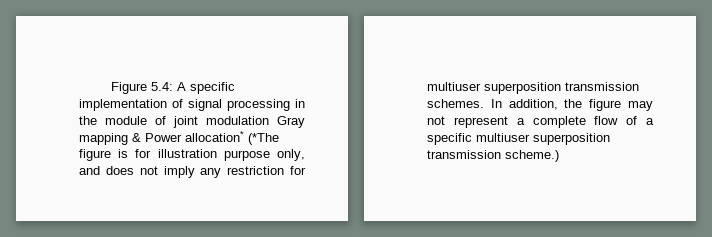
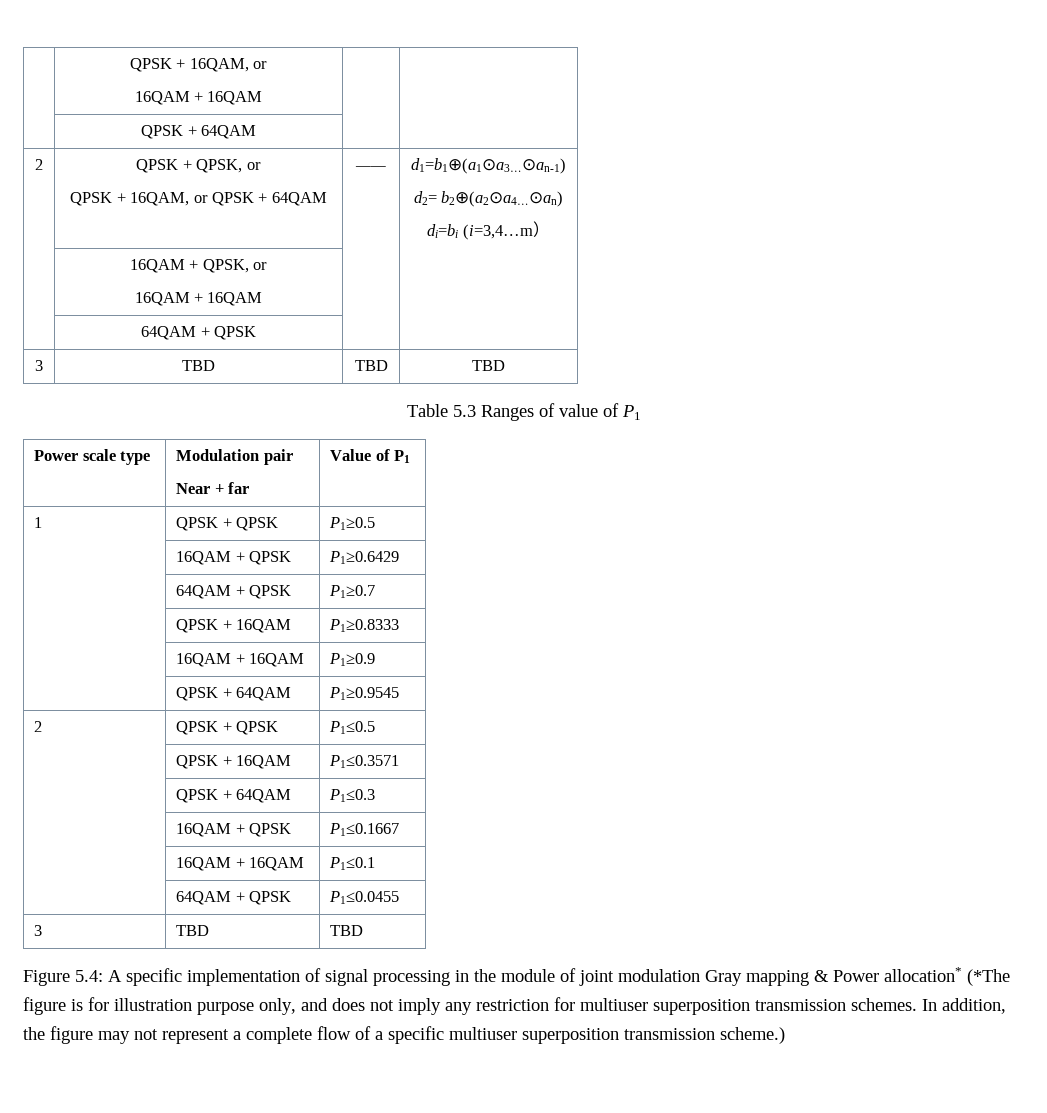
+ | QPSK + 16QAM, or
+ 16QAM + 16QAM | |
+ | QPSK + 64QAM | |
+ 2 | QPSK + QPSK, or
+ QPSK + 16QAM, or QPSK + 64QAM | —— | d1=b1⊕(a1⊙a3…⊙an-1)
+ d2= b2⊕(a2⊙a4…⊙an)
+ di=bi (i=3,4…m）
+ | 16QAM + QPSK, or
+ 16QAM + 16QAM | |
+ | 64QAM + QPSK | |
+ 3 | TBD | TBD | TBD
+ Table 5.3 Ranges of value of P1
+ Power scale type | Modulation pair
+ Near + far | Value of P1
+ 1 | QPSK + QPSK | P1≥0.5
+ | 16QAM + QPSK | P1≥0.6429
+ | 64QAM + QPSK | P1≥0.7
+ | QPSK + 16QAM | P1≥0.8333
+ | 16QAM + 16QAM | P1≥0.9
+ | QPSK + 64QAM | P1≥0.9545
+ 2 | QPSK + QPSK | P1≤0.5
+ | QPSK + 16QAM | P1≤0.3571
+ | QPSK + 64QAM | P1≤0.3
+ | 16QAM + QPSK | P1≤0.1667
+ | 16QAM + 16QAM | P1≤0.1
+ | 64QAM + QPSK | P1≤0.0455
+ 3 | TBD | TBD

